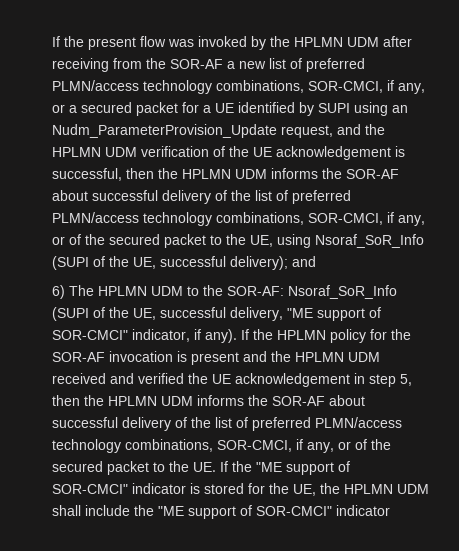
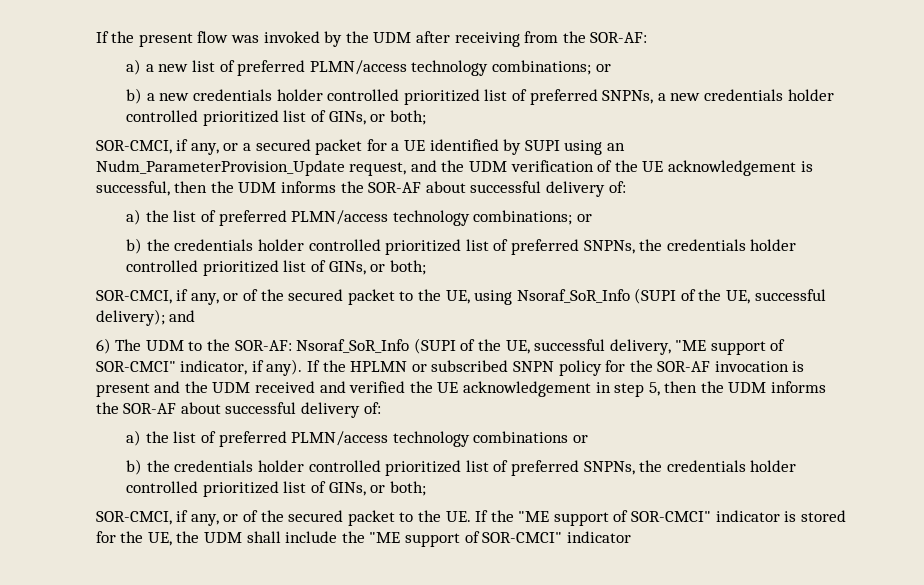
- If the present flow was invoked by the HPLMN UDM after receiving from the SOR-AF a new list of preferred PLMN/access technology combinations, SOR-CMCI, if any, or a secured packet for a UE identified by SUPI using an Nudm_ParameterProvision_Update request, and the HPLMN UDM verification of the UE acknowledgement is successful, then the HPLMN UDM informs the SOR-AF about successful delivery of the list of preferred PLMN/access technology combinations, SOR-CMCI, if any, or of the secured packet to the UE, using Nsoraf_SoR_Info (SUPI of the UE, successful delivery);
+ If the present flow was invoked by the UDM after receiving from the SOR-AF:
+ a) a new list of preferred PLMN/access technology combinations; or
+ b) a new credentials holder controlled prioritized list of preferred SNPNs, a new credentials holder controlled prioritized list of GINs, or both;
+ SOR-CMCI, if any, or a secured packet for a UE identified by SUPI using an Nudm_ParameterProvision_Update request, and the UDM verification of the UE acknowledgement is successful, then the UDM informs the SOR-AF about successful delivery of:
+ a) the list of preferred PLMN/access technology combinations; or
+ b) the credentials holder controlled prioritized list of preferred SNPNs, the credentials holder controlled prioritized list of GINs, or both;
+ SOR-CMCI, if any, or of the secured packet to the UE, using Nsoraf_SoR_Info (SUPI of the UE, successful delivery);
- 6) The HPLMN UDM to the SOR-AF: Nsoraf_SoR_Info (SUPI of the UE, successful delivery, "ME support of SOR-CMCI" indicator, if any).
+ 6) The UDM to the SOR-AF: Nsoraf_SoR_Info (SUPI of the UE, successful delivery, "ME support of SOR-CMCI" indicator, if any).
- If the HPLMN policy for the SOR-AF invocation is present and the HPLMN UDM received and verified the UE acknowledgement in step 5, then the HPLMN UDM informs the SOR-AF about successful delivery of the list of preferred PLMN/access technology combinations, SOR-CMCI, if any, or of the secured packet to the UE. If the "ME support of SOR-CMCI" indicator is stored for the UE, the HPLMN UDM shall include the "ME support of SOR-CMCI" indicator
+ If the HPLMN or subscribed SNPN policy for the SOR-AF invocation is present and the UDM received and verified the UE acknowledgement in step 5, then the UDM informs the SOR-AF about successful delivery of:
+ a) the list of preferred PLMN/access technology combinations or
+ b) the credentials holder controlled prioritized list of preferred SNPNs, the credentials holder controlled prioritized list of GINs, or both;
+ SOR-CMCI, if any, or of the secured packet to the UE. If the "ME support of SOR-CMCI" indicator is stored for the UE, the UDM shall include the "ME support of SOR-CMCI" indicator

